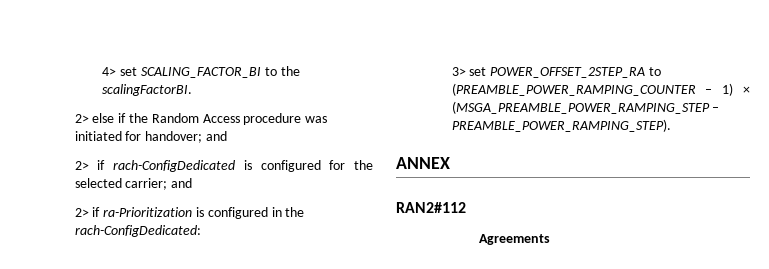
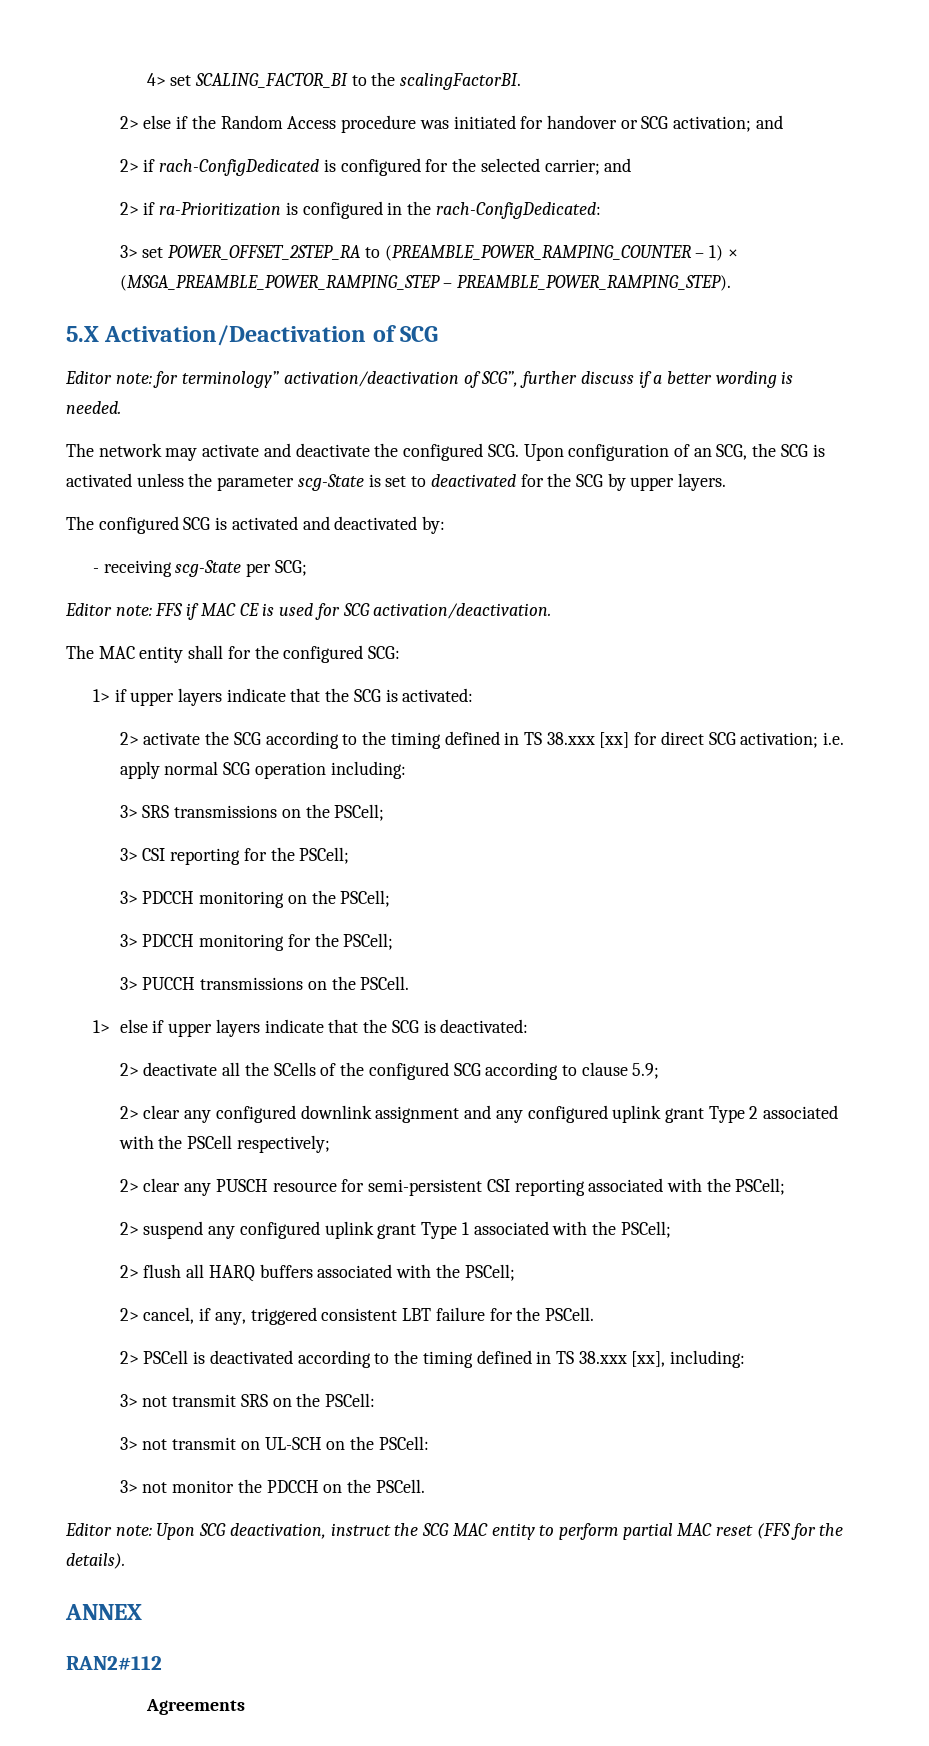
- 2> else if the Random Access procedure was initiated for handover; and
+ 2> else if the Random Access procedure was initiated for handover or SCG activation; and
+ 5.X Activation/Deactivation of SCG
+ Editor note: for terminology” activation/deactivation of SCG”, further discuss if a better wording is needed.
+ The network may activate and deactivate the configured SCG. Upon configuration of an SCG, the SCG is activated unless the parameter scg-State is set to deactivated for the SCG by upper layers.
+ The configured SCG is activated and deactivated by:
+ - receiving scg-State per SCG;
+ Editor note: FFS if MAC CE is used for SCG activation/deactivation.
+ The MAC entity shall for the configured SCG:
+ 1> if upper layers indicate that the SCG is activated:
+ 2> activate the SCG according to the timing defined in TS 38.xxx [xx] for direct SCG activation; i.e. apply normal SCG operation including:
+ 3> SRS transmissions on the PSCell;
+ 3> CSI reporting for the PSCell;
+ 3> PDCCH monitoring on the PSCell;
+ 3> PDCCH monitoring for the PSCell;
+ 3> PUCCH transmissions on the PSCell.
+ 1> else if upper layers indicate that the SCG is deactivated:
+ 2> deactivate all the SCells of the configured SCG according to clause 5.9;
+ 2> clear any configured downlink assignment and any configured uplink grant Type 2 associated with the PSCell respectively;
+ 2> clear any PUSCH resource for semi-persistent CSI reporting associated with the PSCell;
+ 2> suspend any configured uplink grant Type 1 associated with the PSCell;
+ 2> flush all HARQ buffers associated with the PSCell;
+ 2> cancel, if any, triggered consistent LBT failure for the PSCell.
+ 2> PSCell is deactivated according to the timing defined in TS 38.xxx [xx], including:
+ 3> not transmit SRS on the PSCell:
+ 3> not transmit on UL-SCH on the PSCell:
+ 3> not monitor the PDCCH on the PSCell.
+ Editor note: Upon SCG deactivation, instruct the SCG MAC entity to perform partial MAC reset (FFS for the details).

